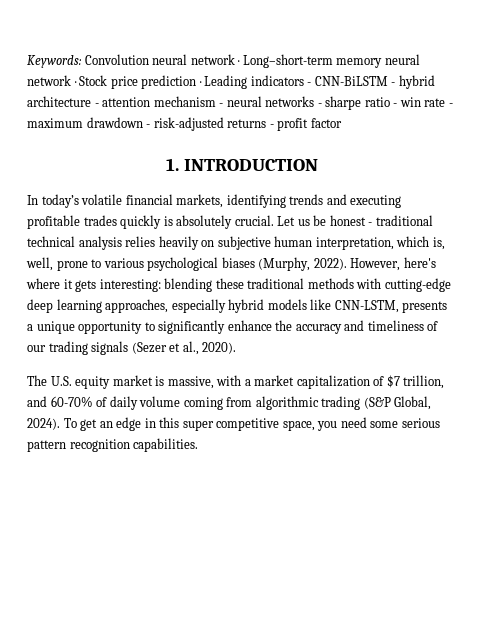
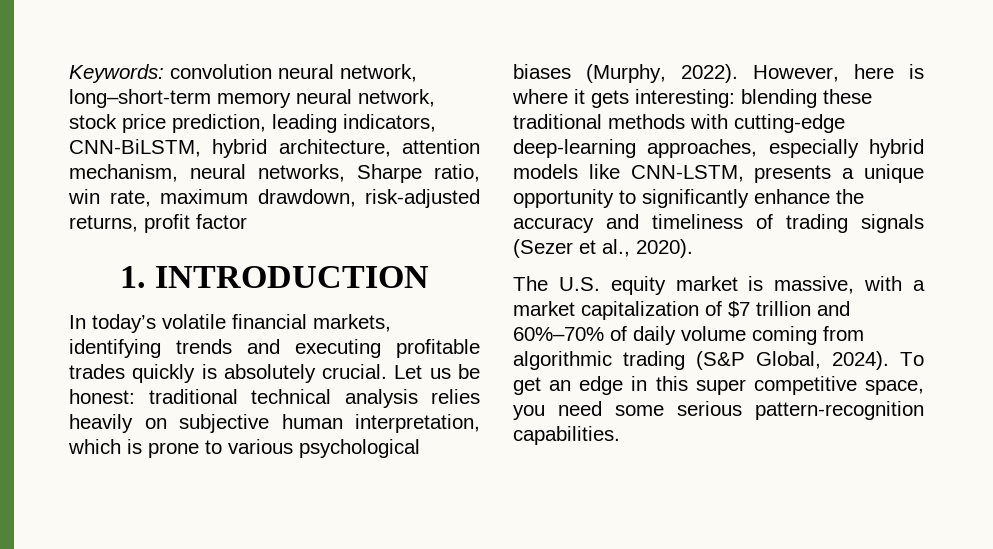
- Keywords: Convolution neural network · Long–short-term memory neural network · Stock price prediction · Leading indicators - CNN-BiLSTM - hybrid architecture - attention mechanism - neural networks - sharpe ratio - win rate - maximum drawdown - risk-adjusted returns - profit factor
+ Keywords: convolution neural network, long–short-term memory neural network, stock price prediction, leading indicators, CNN-BiLSTM, hybrid architecture, attention mechanism, neural networks, Sharpe ratio, win rate, maximum drawdown, risk-adjusted returns, profit factor
- Let us be honest - traditional technical analysis relies heavily on subjective human interpretation, which is, well, prone to various psychological biases (Murphy, 2022).
+ Let us be honest: traditional technical analysis relies heavily on subjective human interpretation, which is prone to various psychological biases (Murphy, 2022).
- However, here's where it gets interesting: blending these traditional methods with cutting-edge deep learning approaches, especially hybrid models like CNN-LSTM, presents a unique opportunity to significantly enhance the accuracy and timeliness of our trading signals (Sezer et al., 2020).
+ However, here is where it gets interesting: blending these traditional methods with cutting-edge deep-learning approaches, especially hybrid models like CNN-LSTM, presents a unique opportunity to significantly enhance the accuracy and timeliness of trading signals (Sezer et al., 2020).
- The U.S. equity market is massive, with a market capitalization of $7 trillion, and 60-70% of daily volume coming from algorithmic trading (S&P Global, 2024).
+ The U.S. equity market is massive, with a market capitalization of $7 trillion and 60%–70% of daily volume coming from algorithmic trading (S&P Global, 2024).
- To get an edge in this super competitive space, you need some serious pattern recognition capabilities.
+ To get an edge in this super competitive space, you need some serious pattern-recognition capabilities.

